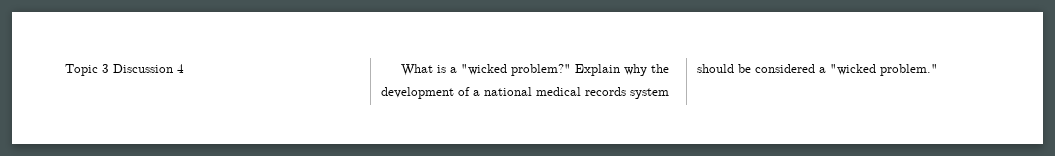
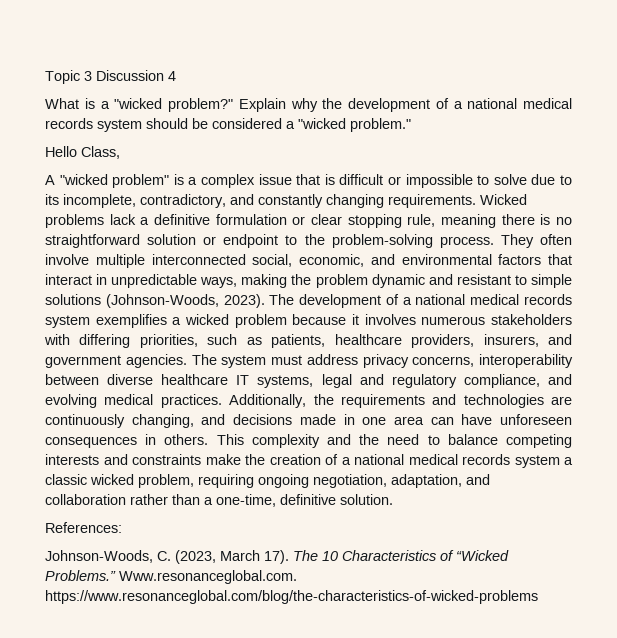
+ Hello Class,
+ A "wicked problem" is a complex issue that is difficult or impossible to solve due to its incomplete, contradictory, and constantly changing requirements. Wicked problems lack a definitive formulation or clear stopping rule, meaning there is no straightforward solution or endpoint to the problem-solving process. They often involve multiple interconnected social, economic, and environmental factors that interact in unpredictable ways, making the problem dynamic and resistant to simple solutions (Johnson-Woods, 2023). The development of a national medical records system exemplifies a wicked problem because it involves numerous stakeholders with differing priorities, such as patients, healthcare providers, insurers, and government agencies. The system must address privacy concerns, interoperability between diverse healthcare IT systems, legal and regulatory compliance, and evolving medical practices. Additionally, the requirements and technologies are continuously changing, and decisions made in one area can have unforeseen consequences in others. This complexity and the need to balance competing interests and constraints make the creation of a national medical records system a classic wicked problem, requiring ongoing negotiation, adaptation, and collaboration rather than a one-time, definitive solution.
+ References:
+ Johnson-Woods, C. (2023, March 17). The 10 Characteristics of “Wicked Problems.” Www.resonanceglobal.com. https://www.resonanceglobal.com/blog/the-characteristics-of-wicked-problems

